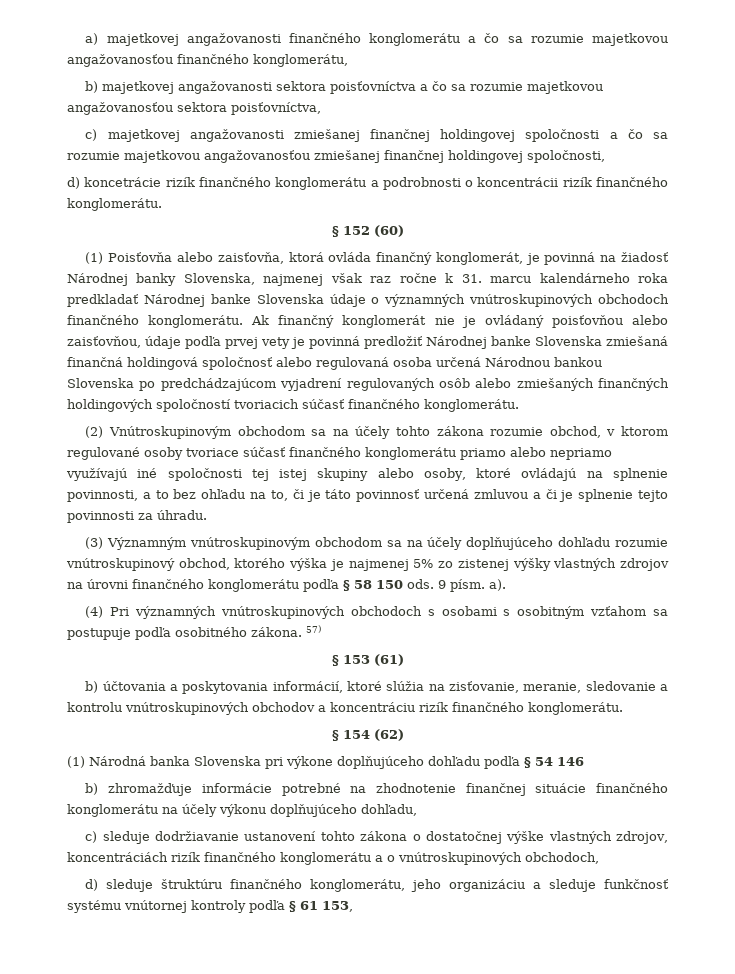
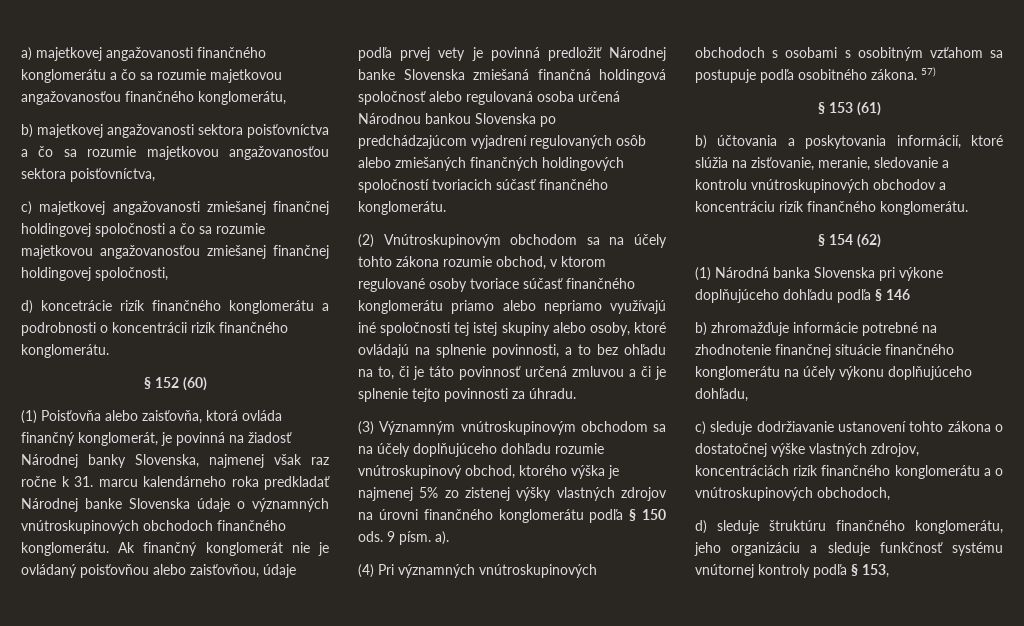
- (3) Významným vnútroskupinovým obchodom sa na účely doplňujúceho dohľadu rozumie vnútroskupinový obchod, ktorého výška je najmenej 5% zo zistenej výšky vlastných zdrojov na úrovni finančného konglomerátu podľa § 58 150 ods.
+ (3) Významným vnútroskupinovým obchodom sa na účely doplňujúceho dohľadu rozumie vnútroskupinový obchod, ktorého výška je najmenej 5% zo zistenej výšky vlastných zdrojov na úrovni finančného konglomerátu podľa § 150 ods.
- (1) Národná banka Slovenska pri výkone doplňujúceho dohľadu podľa § 54 146
+ (1) Národná banka Slovenska pri výkone doplňujúceho dohľadu podľa § 146
- d) sleduje štruktúru finančného konglomerátu, jeho organizáciu a sleduje funkčnosť systému vnútornej kontroly podľa § 61 153,
+ d) sleduje štruktúru finančného konglomerátu, jeho organizáciu a sleduje funkčnosť systému vnútornej kontroly podľa § 153,

